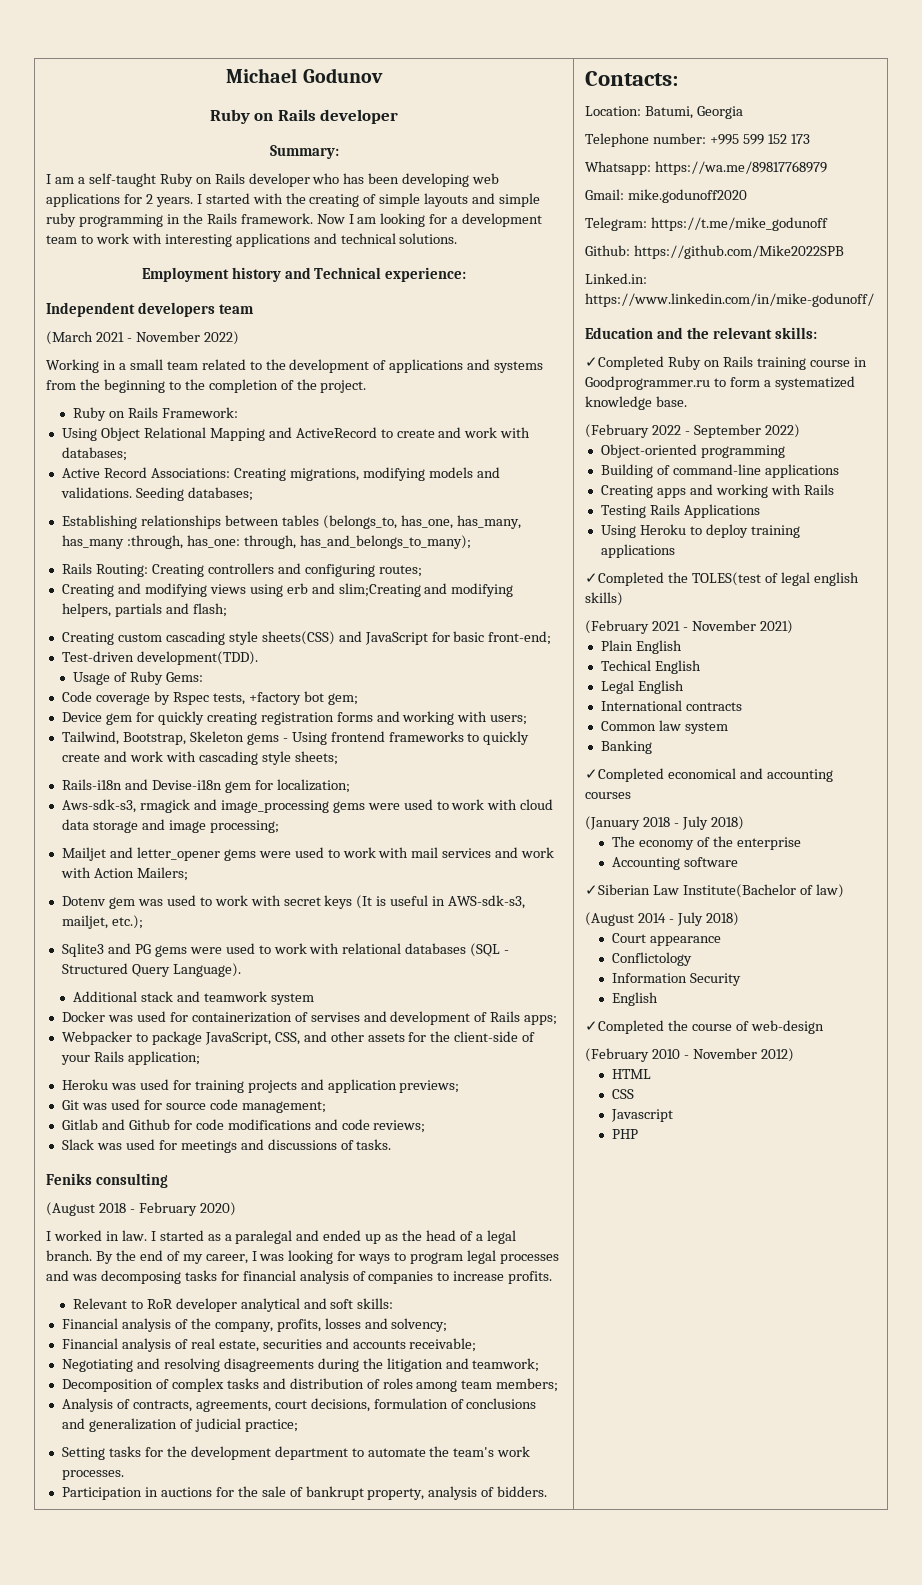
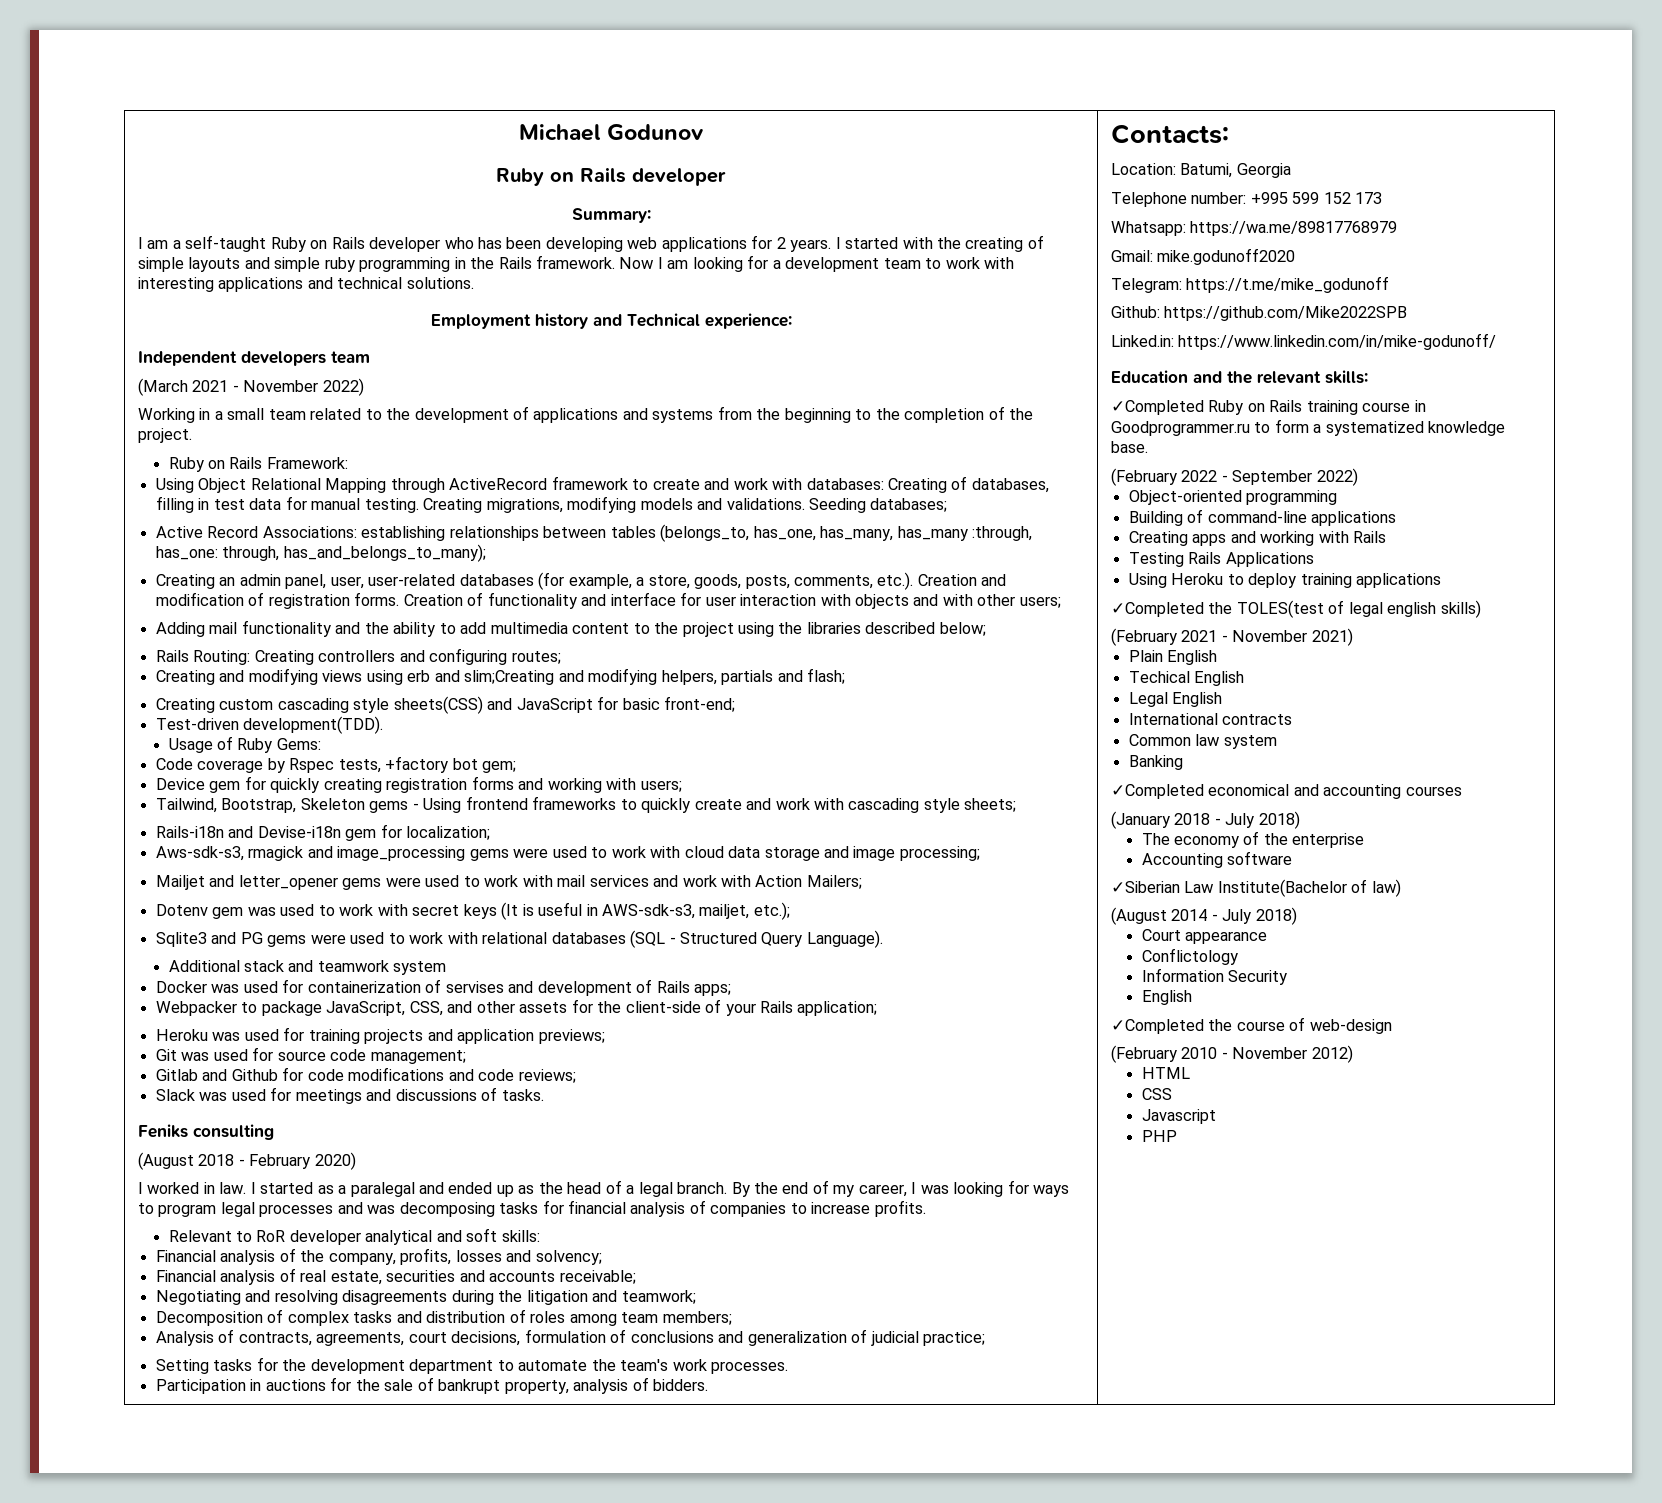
- Using Object Relational Mapping and ActiveRecord to create and work with databases;
- Active Record Associations: Creating migrations, modifying models and validations.
+ Using Object Relational Mapping through ActiveRecord framework to create and work with databases: Creating of databases, filling in test data for manual testing. Creating migrations, modifying models and validations.
- Establishing relationships between tables (belongs_to, has_one, has_many, has_many :through, has_one: through, has_and_belongs_to_many);
+ Active Record Associations: establishing relationships between tables (belongs_to, has_one, has_many, has_many :through, has_one: through, has_and_belongs_to_many);
+ Creating an admin panel, user, user-related databases (for example, a store, goods, posts, comments, etc.). Creation and modification of registration forms. Creation of functionality and interface for user interaction with objects and with other users;
+ Adding mail functionality and the ability to add multimedia content to the project using the libraries described below;

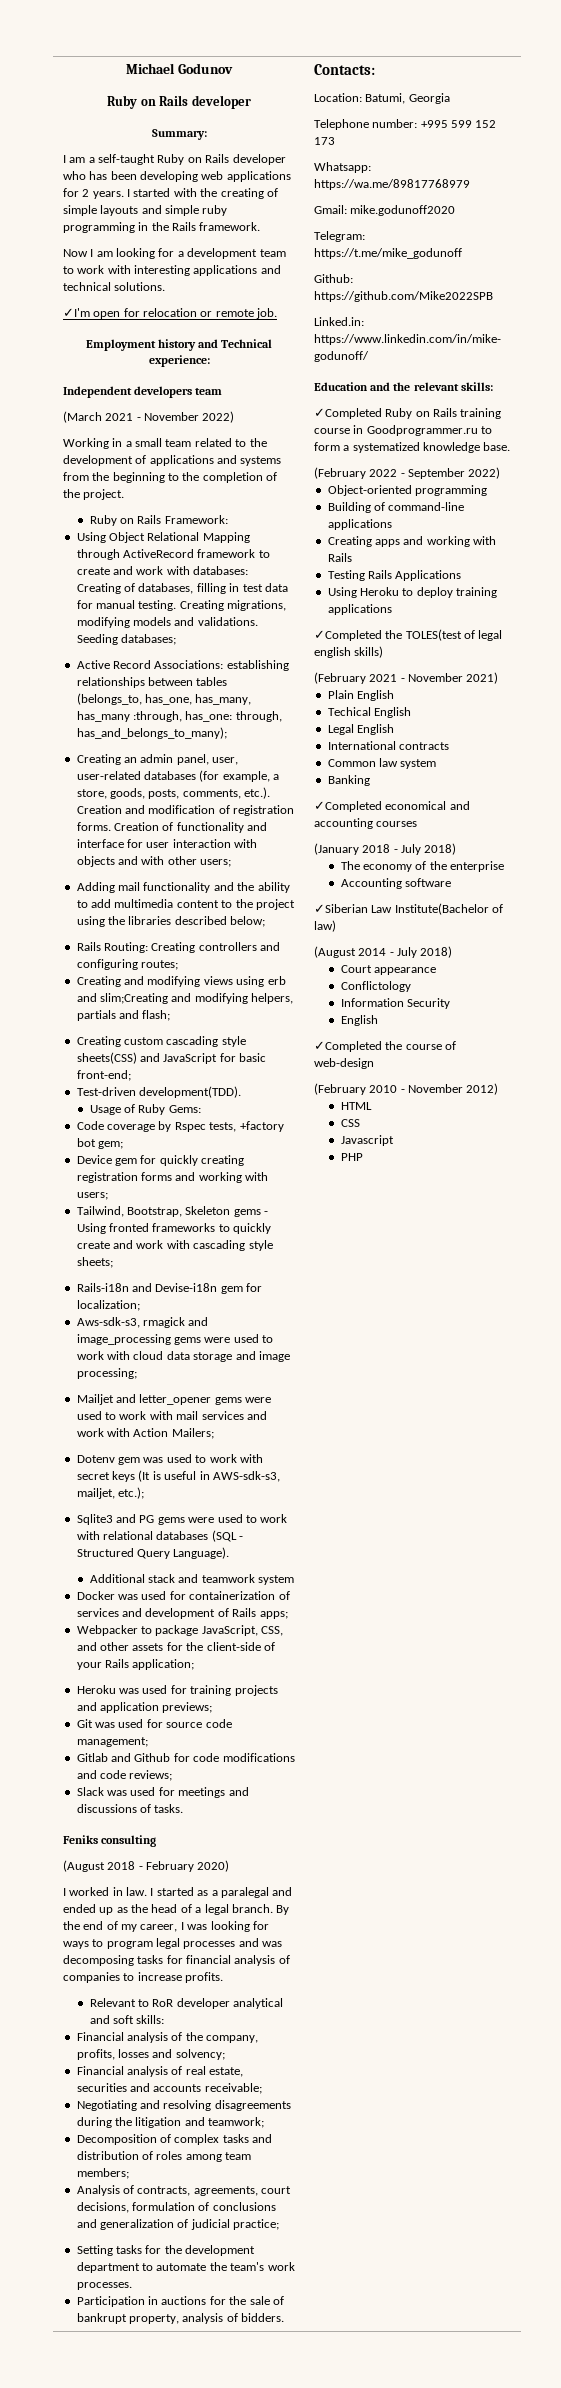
- I started with the creating of simple layouts and simple ruby programming in the Rails framework. Now I am looking for a development team to work with interesting applications and technical solutions.
+ I started with the creating of simple layouts and simple ruby programming in the Rails framework.
+ Now I am looking for a development team to work with interesting applications and technical solutions.
+ ✓I'm open for relocation or remote job.
- Tailwind, Bootstrap, Skeleton gems - Using frontend frameworks to quickly create and work with cascading style sheets;
+ Tailwind, Bootstrap, Skeleton gems - Using fronted frameworks to quickly create and work with cascading style sheets;
- Docker was used for containerization of servises and development of Rails apps;
+ Docker was used for containerization of services and development of Rails apps;

